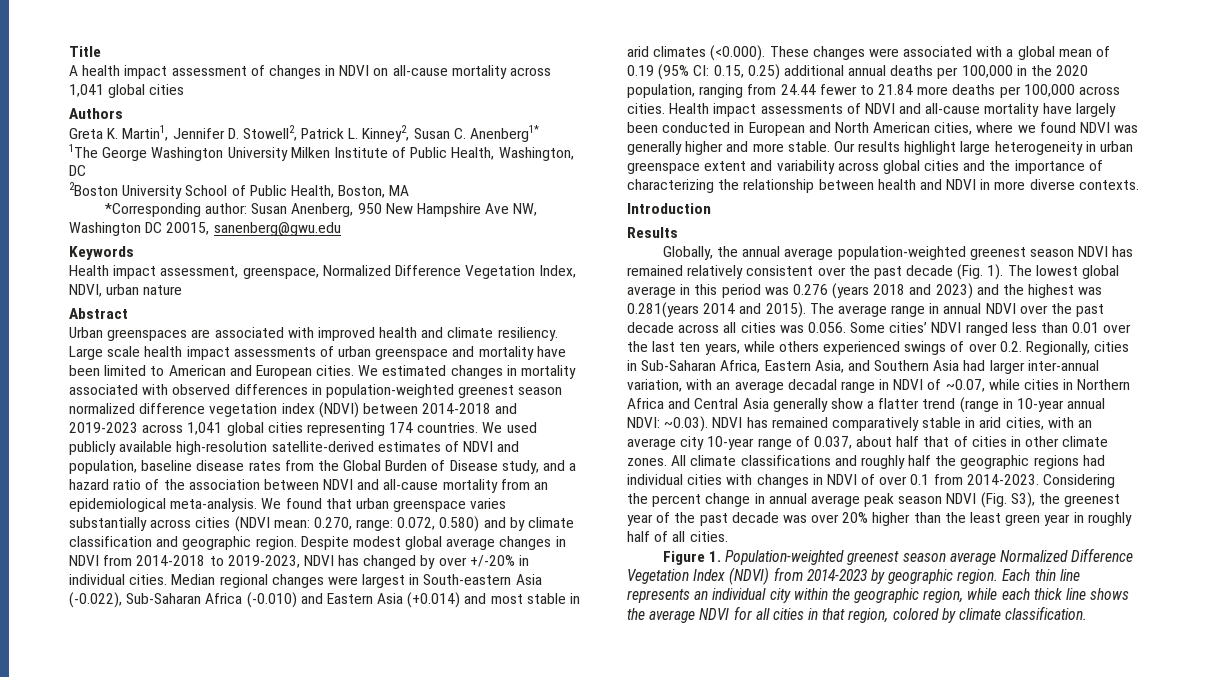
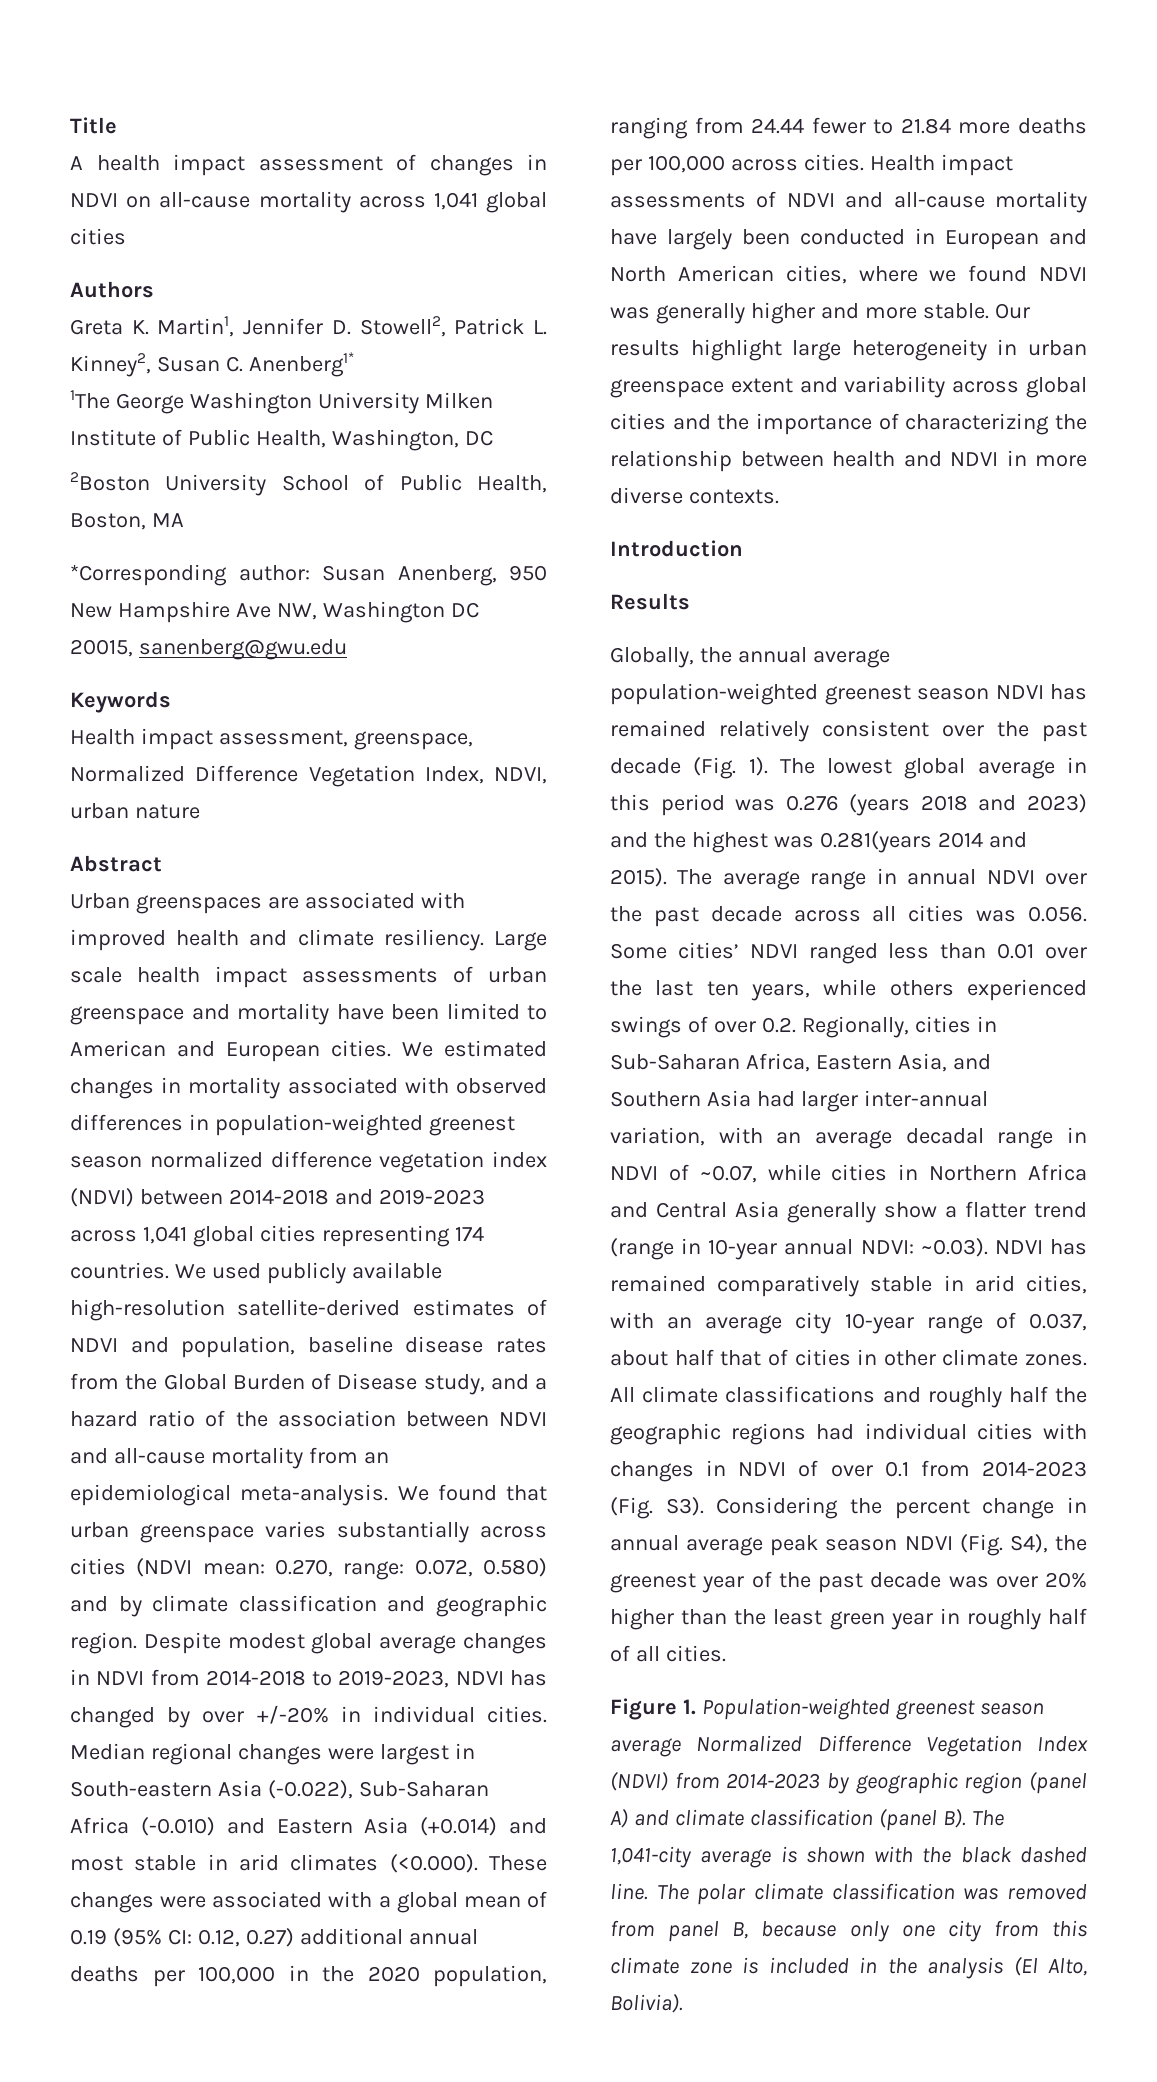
- Median regional changes were largest in South-eastern Asia (-0.022), Sub-Saharan Africa (-0.010) and Eastern Asia (+0.014) and most stable in arid climates (<0.000). These changes were associated with a global mean of 0.19 (95% CI: 0.15, 0.25) additional annual deaths per 100,000 in the 2020 population, ranging from 24.44 fewer to 21.84 more deaths per 100,000 across cities.
+ Median regional changes were largest in South-eastern Asia (-0.022), Sub-Saharan Africa (-0.010) and Eastern Asia (+0.014) and most stable in arid climates (<0.000). These changes were associated with a global mean of 0.19 (95% CI: 0.12, 0.27) additional annual deaths per 100,000 in the 2020 population, ranging from 24.44 fewer to 21.84 more deaths per 100,000 across cities.
- All climate classifications and roughly half the geographic regions had individual cities with changes in NDVI of over 0.1 from 2014-2023. Considering the percent change in annual average peak season NDVI (Fig. S3), the greenest year of the past decade was over 20% higher than the least green year in roughly half of all cities.
+ All climate classifications and roughly half the geographic regions had individual cities with changes in NDVI of over 0.1 from 2014-2023 (Fig. S3). Considering the percent change in annual average peak season NDVI (Fig. S4), the greenest year of the past decade was over 20% higher than the least green year in roughly half of all cities.
- Figure 1. Population-weighted greenest season average Normalized Difference Vegetation Index (NDVI) from 2014-2023 by geographic region. Each thin line represents an individual city within the geographic region, while each thick line shows the average NDVI for all cities in that region, colored by climate classification.
+ Figure 1. Population-weighted greenest season average Normalized Difference Vegetation Index (NDVI) from 2014-2023 by geographic region (panel A) and climate classification (panel B). The 1,041-city average is shown with the black dashed line. The polar climate classification was removed from panel B, because only one city from this climate zone is included in the analysis (El Alto, Bolivia).

